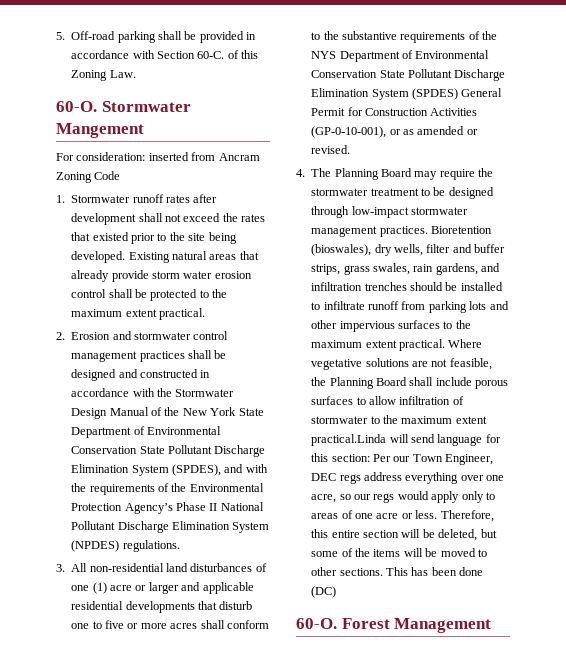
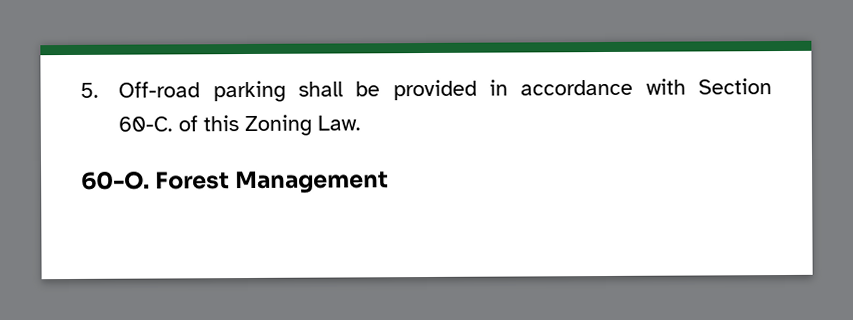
- 60-O. Stormwater Mangement
- For consideration: inserted from Ancram Zoning Code
- 1. Stormwater runoff rates after development shall not exceed the rates that existed prior to the site being developed. Existing natural areas that already provide storm water erosion control shall be protected to the maximum extent practical.
- 2. Erosion and stormwater control management practices shall be designed and constructed in accordance with the Stormwater Design Manual of the New York State Department of Environmental Conservation State Pollutant Discharge Elimination System (SPDES), and with the requirements of the Environmental Protection Agency’s Phase II National Pollutant Discharge Elimination System (NPDES) regulations.
- 3. All non-residential land disturbances of one (1) acre or larger and applicable residential developments that disturb one to five or more acres shall conform to the substantive requirements of the NYS Department of Environmental Conservation State Pollutant Discharge Elimination System (SPDES) General Permit for Construction Activities (GP-0-10-001), or as amended or revised.
- 4. The Planning Board may require the stormwater treatment to be designed through low-impact stormwater management practices. Bioretention (bioswales), dry wells, filter and buffer strips, grass swales, rain gardens, and infiltration trenches should be installed to infiltrate runoff from parking lots and other impervious surfaces to the maximum extent practical. Where vegetative solutions are not feasible, the Planning Board shall include porous surfaces to allow infiltration of stormwater to the maximum extent practical.Linda will send language for this section: Per our Town Engineer, DEC regs address everything over one acre, so our regs would apply only to areas of one acre or less. Therefore, this entire section will be deleted, but some of the items will be moved to other sections. This has been done (DC)

